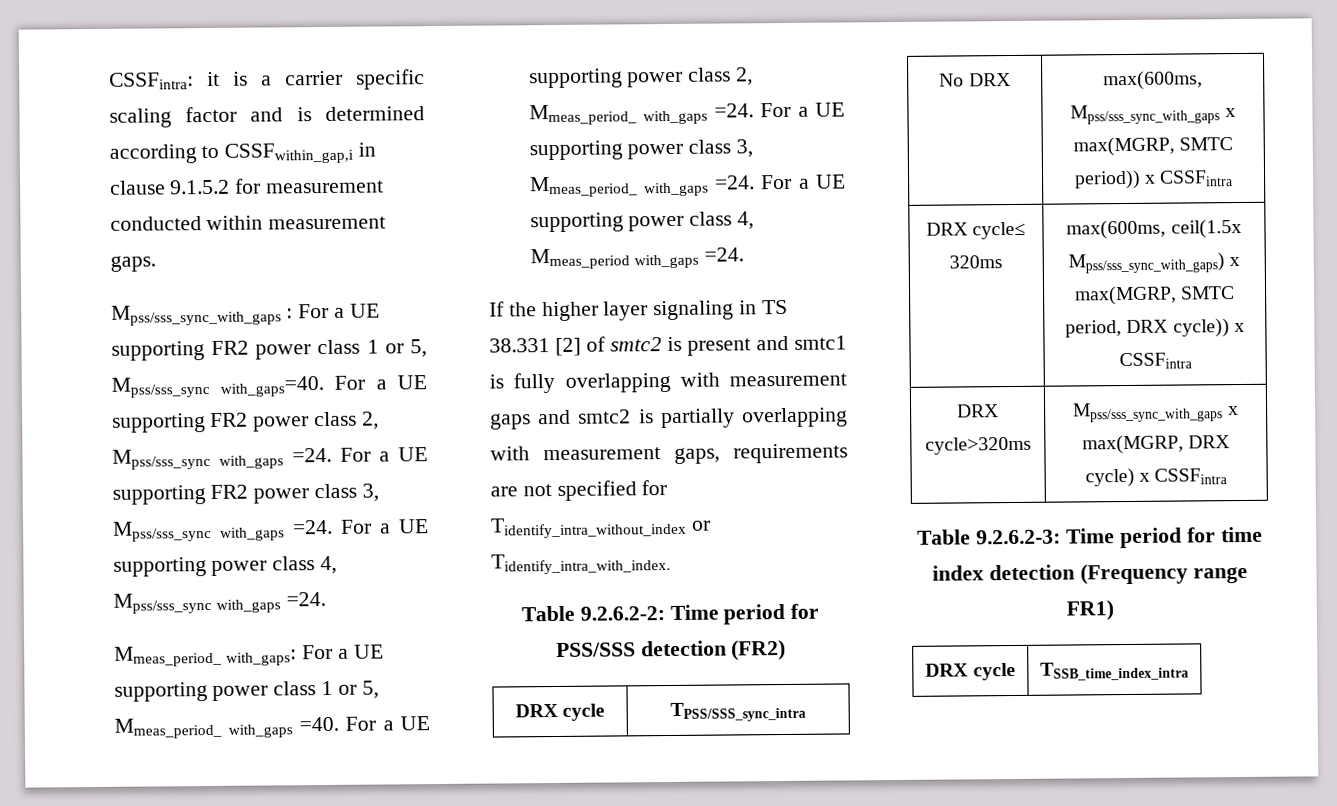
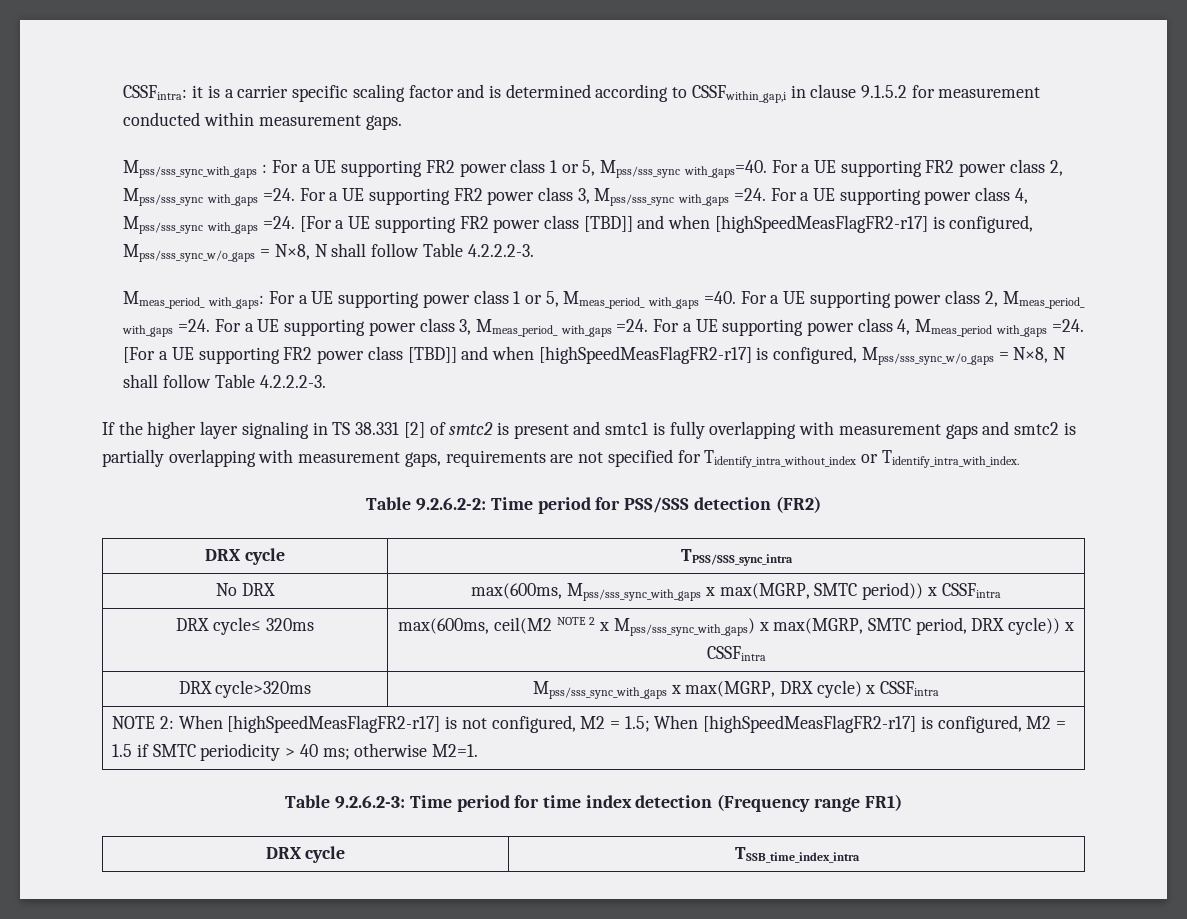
- For a UE supporting power class 4, Mpss/sss_sync with_gaps =24.
+ For a UE supporting power class 4, Mpss/sss_sync with_gaps =24. [For a UE supporting FR2 power class [TBD]] and when [highSpeedMeasFlagFR2-r17] is configured, Mpss/sss_sync_w/o_gaps = N×8, N shall follow Table 4.2.2.2-3.
- For a UE supporting power class 4, Mmeas_period with_gaps =24.
+ For a UE supporting power class 4, Mmeas_period with_gaps =24. [For a UE supporting FR2 power class [TBD]] and when [highSpeedMeasFlagFR2-r17] is configured, Mpss/sss_sync_w/o_gaps = N×8, N shall follow Table 4.2.2.2-3.
- DRX cycle≤ 320ms | max(600ms, ceil(1.5x Mpss/sss_sync_with_gaps) x max(MGRP, SMTC period, DRX cycle)) x CSSFintra
+ DRX cycle≤ 320ms | max(600ms, ceil(M2 NOTE 2 x Mpss/sss_sync_with_gaps) x max(MGRP, SMTC period, DRX cycle)) x CSSFintra
+ NOTE 2: When [highSpeedMeasFlagFR2-r17] is not configured, M2 = 1.5; When [highSpeedMeasFlagFR2-r17] is configured, M2 = 1.5 if SMTC periodicity > 40 ms; otherwise M2=1.

